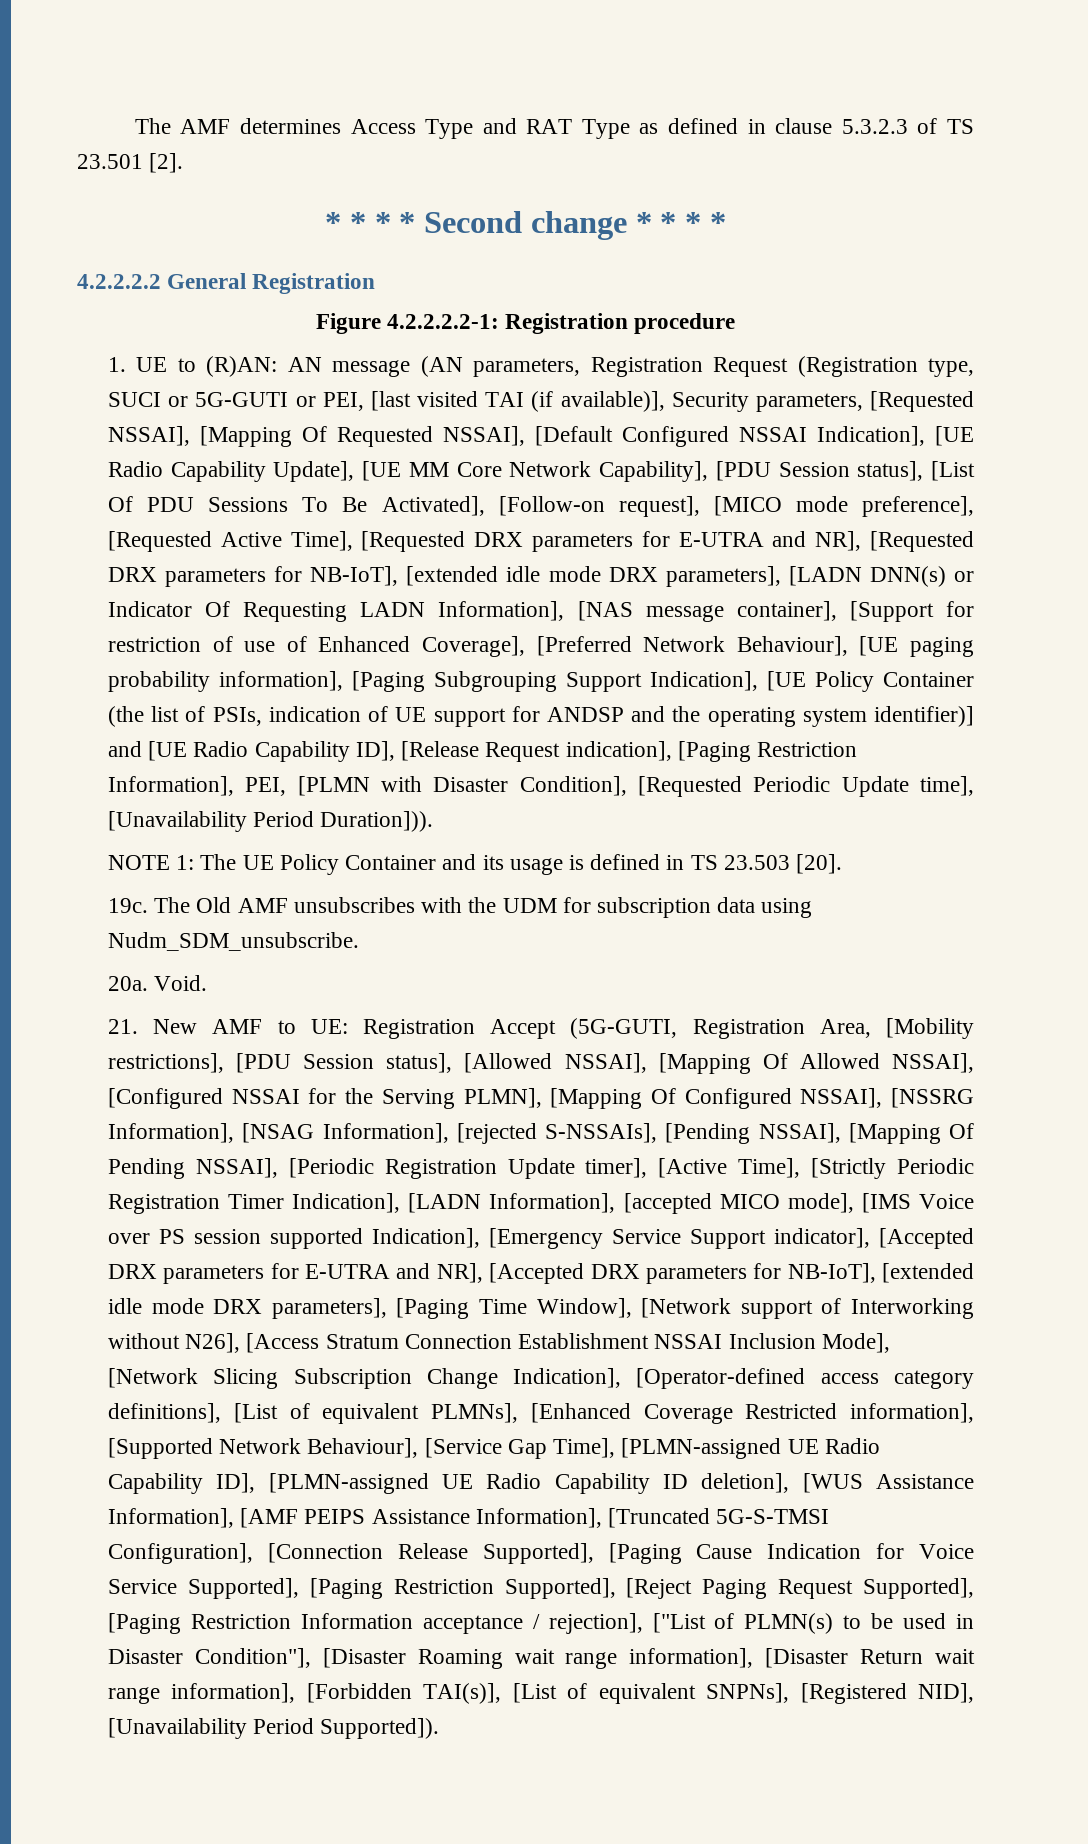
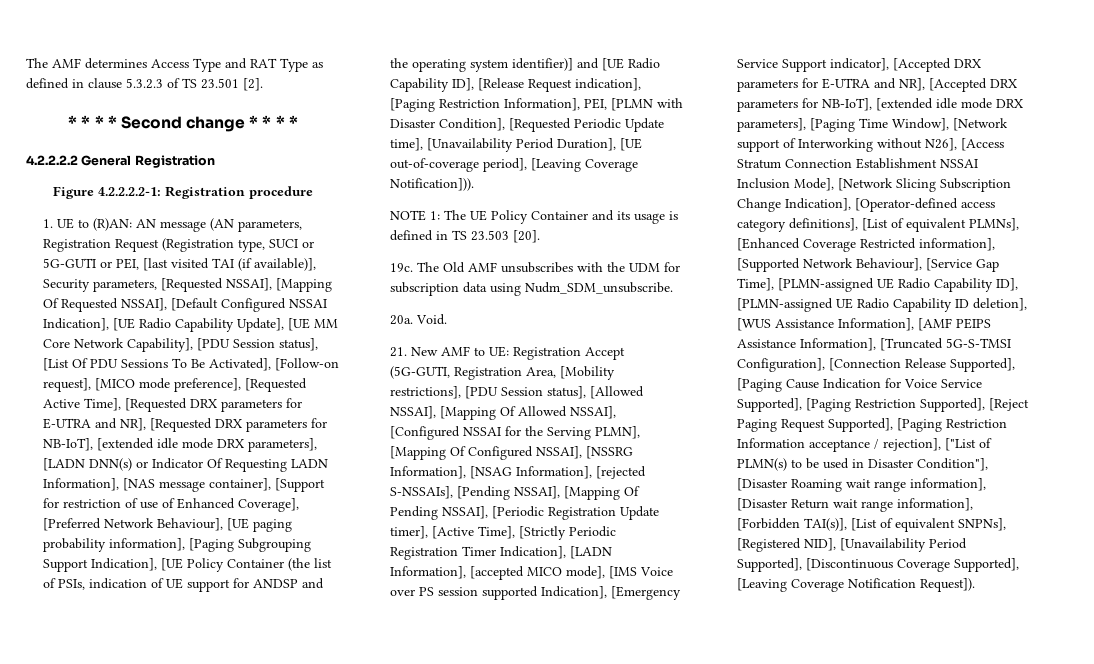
- AN message (AN parameters, Registration Request (Registration type, SUCI or 5G-GUTI or PEI, [last visited TAI (if available)], Security parameters, [Requested NSSAI], [Mapping Of Requested NSSAI], [Default Configured NSSAI Indication], [UE Radio Capability Update], [UE MM Core Network Capability], [PDU Session status], [List Of PDU Sessions To Be Activated], [Follow-on request], [MICO mode preference], [Requested Active Time], [Requested DRX parameters for E-UTRA and NR], [Requested DRX parameters for NB-IoT], [extended idle mode DRX parameters], [LADN DNN(s) or Indicator Of Requesting LADN Information], [NAS message container], [Support for restriction of use of Enhanced Coverage], [Preferred Network Behaviour], [UE paging probability information], [Paging Subgrouping Support Indication], [UE Policy Container (the list of PSIs, indication of UE support for ANDSP and the operating system identifier)] and [UE Radio Capability ID], [Release Request indication], [Paging Restriction Information], PEI, [PLMN with Disaster Condition], [Requested Periodic Update time], [Unavailability Period Duration])).
+ AN message (AN parameters, Registration Request (Registration type, SUCI or 5G-GUTI or PEI, [last visited TAI (if available)], Security parameters, [Requested NSSAI], [Mapping Of Requested NSSAI], [Default Configured NSSAI Indication], [UE Radio Capability Update], [UE MM Core Network Capability], [PDU Session status], [List Of PDU Sessions To Be Activated], [Follow-on request], [MICO mode preference], [Requested Active Time], [Requested DRX parameters for E-UTRA and NR], [Requested DRX parameters for NB-IoT], [extended idle mode DRX parameters], [LADN DNN(s) or Indicator Of Requesting LADN Information], [NAS message container], [Support for restriction of use of Enhanced Coverage], [Preferred Network Behaviour], [UE paging probability information], [Paging Subgrouping Support Indication], [UE Policy Container (the list of PSIs, indication of UE support for ANDSP and the operating system identifier)] and [UE Radio Capability ID], [Release Request indication], [Paging Restriction Information], PEI, [PLMN with Disaster Condition], [Requested Periodic Update time], [Unavailability Period Duration], [UE out-of-coverage period], [Leaving Coverage Notification])).
- Registration Accept (5G-GUTI, Registration Area, [Mobility restrictions], [PDU Session status], [Allowed NSSAI], [Mapping Of Allowed NSSAI], [Configured NSSAI for the Serving PLMN], [Mapping Of Configured NSSAI], [NSSRG Information], [NSAG Information], [rejected S-NSSAIs], [Pending NSSAI], [Mapping Of Pending NSSAI], [Periodic Registration Update timer], [Active Time], [Strictly Periodic Registration Timer Indication], [LADN Information], [accepted MICO mode], [IMS Voice over PS session supported Indication], [Emergency Service Support indicator], [Accepted DRX parameters for E-UTRA and NR], [Accepted DRX parameters for NB-IoT], [extended idle mode DRX parameters], [Paging Time Window], [Network support of Interworking without N26], [Access Stratum Connection Establishment NSSAI Inclusion Mode], [Network Slicing Subscription Change Indication], [Operator-defined access category definitions], [List of equivalent PLMNs], [Enhanced Coverage Restricted information], [Supported Network Behaviour], [Service Gap Time], [PLMN-assigned UE Radio Capability ID], [PLMN-assigned UE Radio Capability ID deletion], [WUS Assistance Information], [AMF PEIPS Assistance Information], [Truncated 5G-S-TMSI Configuration], [Connection Release Supported], [Paging Cause Indication for Voice Service Supported], [Paging Restriction Supported], [Reject Paging Request Supported], [Paging Restriction Information acceptance / rejection], ["List of PLMN(s) to be used in Disaster Condition"], [Disaster Roaming wait range information], [Disaster Return wait range information], [Forbidden TAI(s)], [List of equivalent SNPNs], [Registered NID], [Unavailability Period Supported]).
+ Registration Accept (5G-GUTI, Registration Area, [Mobility restrictions], [PDU Session status], [Allowed NSSAI], [Mapping Of Allowed NSSAI], [Configured NSSAI for the Serving PLMN], [Mapping Of Configured NSSAI], [NSSRG Information], [NSAG Information], [rejected S-NSSAIs], [Pending NSSAI], [Mapping Of Pending NSSAI], [Periodic Registration Update timer], [Active Time], [Strictly Periodic Registration Timer Indication], [LADN Information], [accepted MICO mode], [IMS Voice over PS session supported Indication], [Emergency Service Support indicator], [Accepted DRX parameters for E-UTRA and NR], [Accepted DRX parameters for NB-IoT], [extended idle mode DRX parameters], [Paging Time Window], [Network support of Interworking without N26], [Access Stratum Connection Establishment NSSAI Inclusion Mode], [Network Slicing Subscription Change Indication], [Operator-defined access category definitions], [List of equivalent PLMNs], [Enhanced Coverage Restricted information], [Supported Network Behaviour], [Service Gap Time], [PLMN-assigned UE Radio Capability ID], [PLMN-assigned UE Radio Capability ID deletion], [WUS Assistance Information], [AMF PEIPS Assistance Information], [Truncated 5G-S-TMSI Configuration], [Connection Release Supported], [Paging Cause Indication for Voice Service Supported], [Paging Restriction Supported], [Reject Paging Request Supported], [Paging Restriction Information acceptance / rejection], ["List of PLMN(s) to be used in Disaster Condition"], [Disaster Roaming wait range information], [Disaster Return wait range information], [Forbidden TAI(s)], [List of equivalent SNPNs], [Registered NID], [Unavailability Period Supported], [Discontinuous Coverage Supported], [Leaving Coverage Notification Request]).

